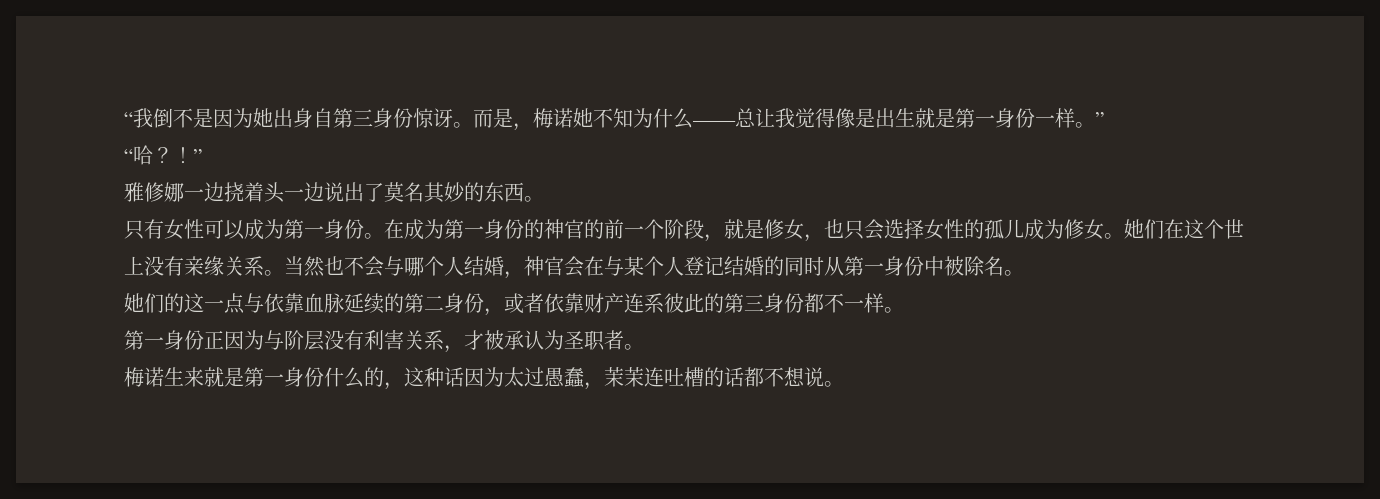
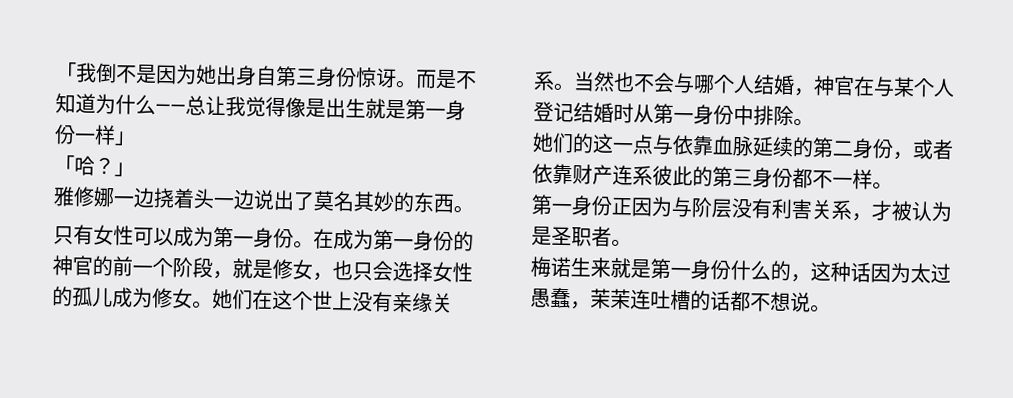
- “我倒不是因为她出身自第三身份惊讶。
+ 「我倒不是因为她出身自第三身份惊讶。
- 而是，梅诺她不知为什么——总让我觉得像是出生就是第一身份一样。”
- “哈？！”
+ 而是不知道为什么——总让我觉得像是出生就是第一身份一样」
+ 「哈？」
- 当然也不会与哪个人结婚，神官会在与某个人登记结婚的同时从第一身份中被除名。
+ 当然也不会与哪个人结婚，神官在与某个人登记结婚时从第一身份中排除。
- 第一身份正因为与阶层没有利害关系，才被承认为圣职者。
+ 第一身份正因为与阶层没有利害关系，才被认为是圣职者。

